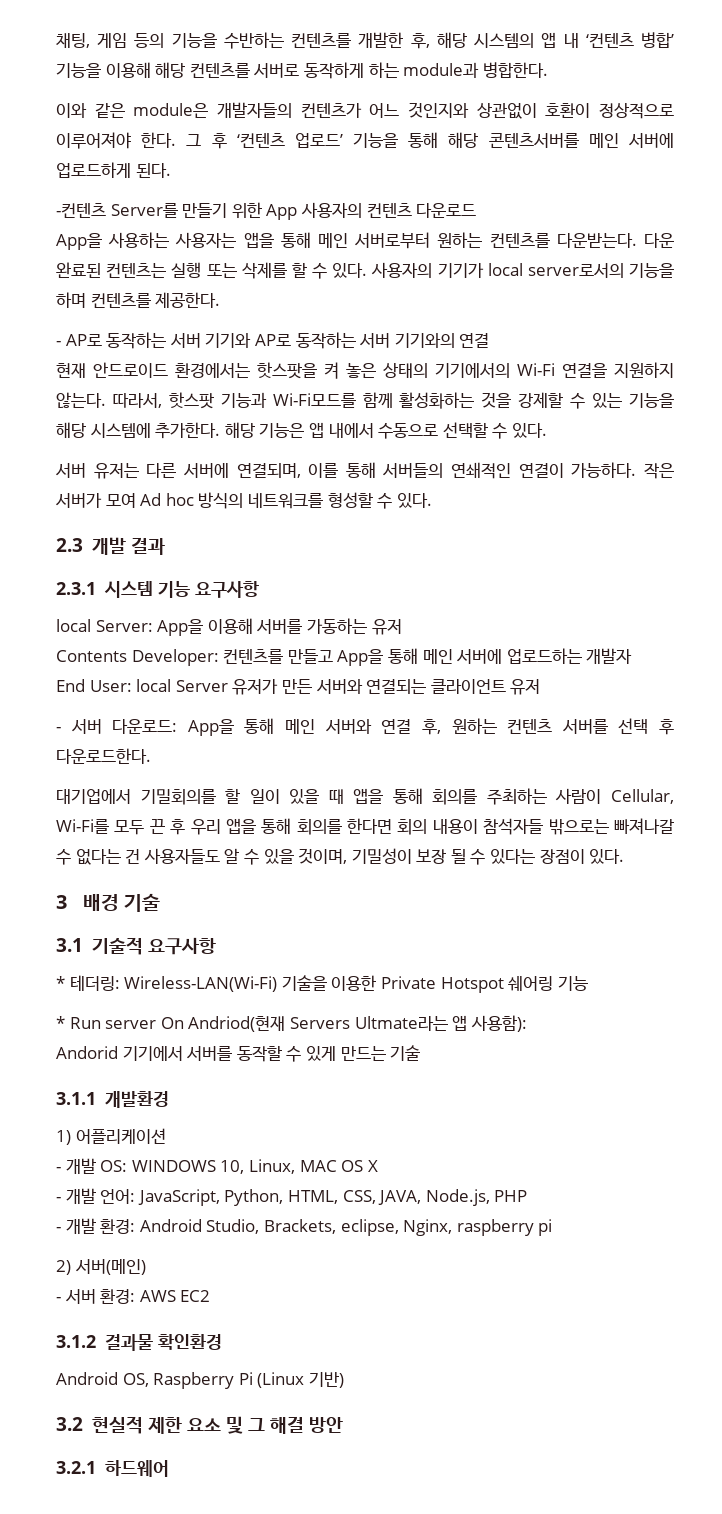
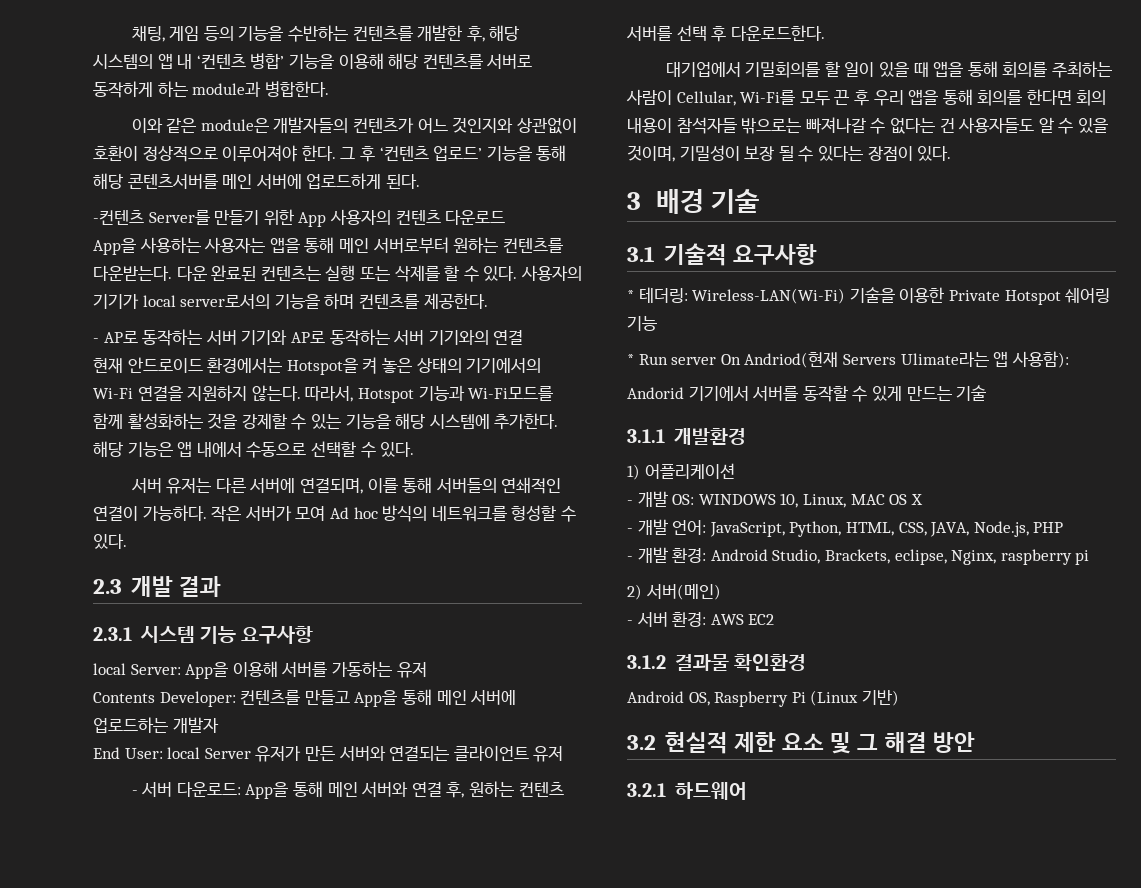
- 현재 안드로이드 환경에서는 핫스팟을 켜 놓은 상태의 기기에서의 Wi-Fi 연결을 지원하지 않는다.
+ 현재 안드로이드 환경에서는 Hotspot을 켜 놓은 상태의 기기에서의 Wi-Fi 연결을 지원하지 않는다.
- 따라서, 핫스팟 기능과 Wi-Fi모드를 함께 활성화하는 것을 강제할 수 있는 기능을 해당 시스템에 추가한다.
+ 따라서, Hotspot 기능과 Wi-Fi모드를 함께 활성화하는 것을 강제할 수 있는 기능을 해당 시스템에 추가한다.
- * Run server On Andriod(현재 Servers Ultmate라는 앱 사용함):
+ * Run server On Andriod(현재 Servers Ulimate라는 앱 사용함):

